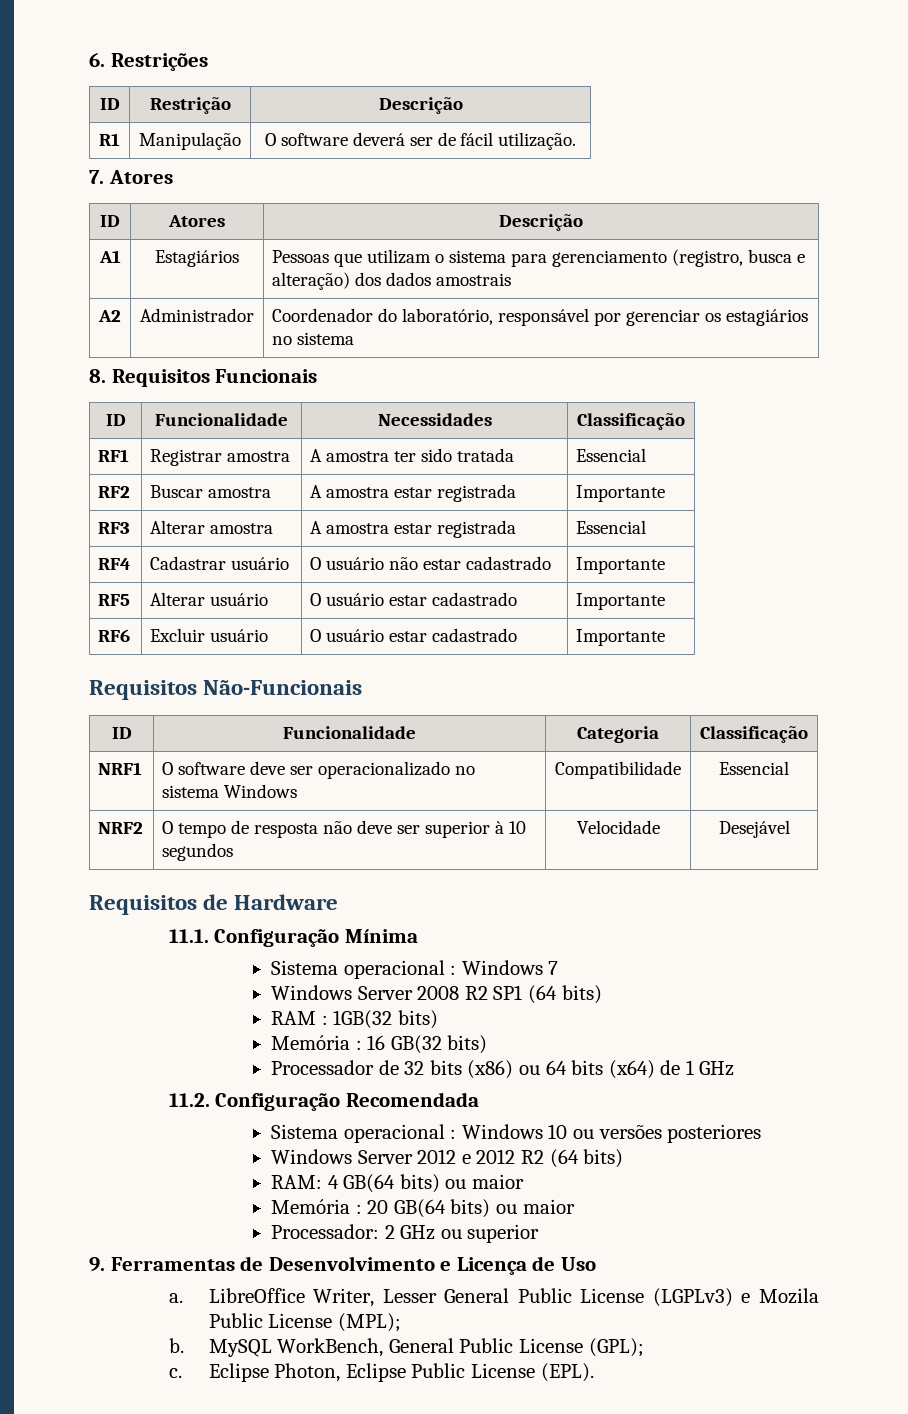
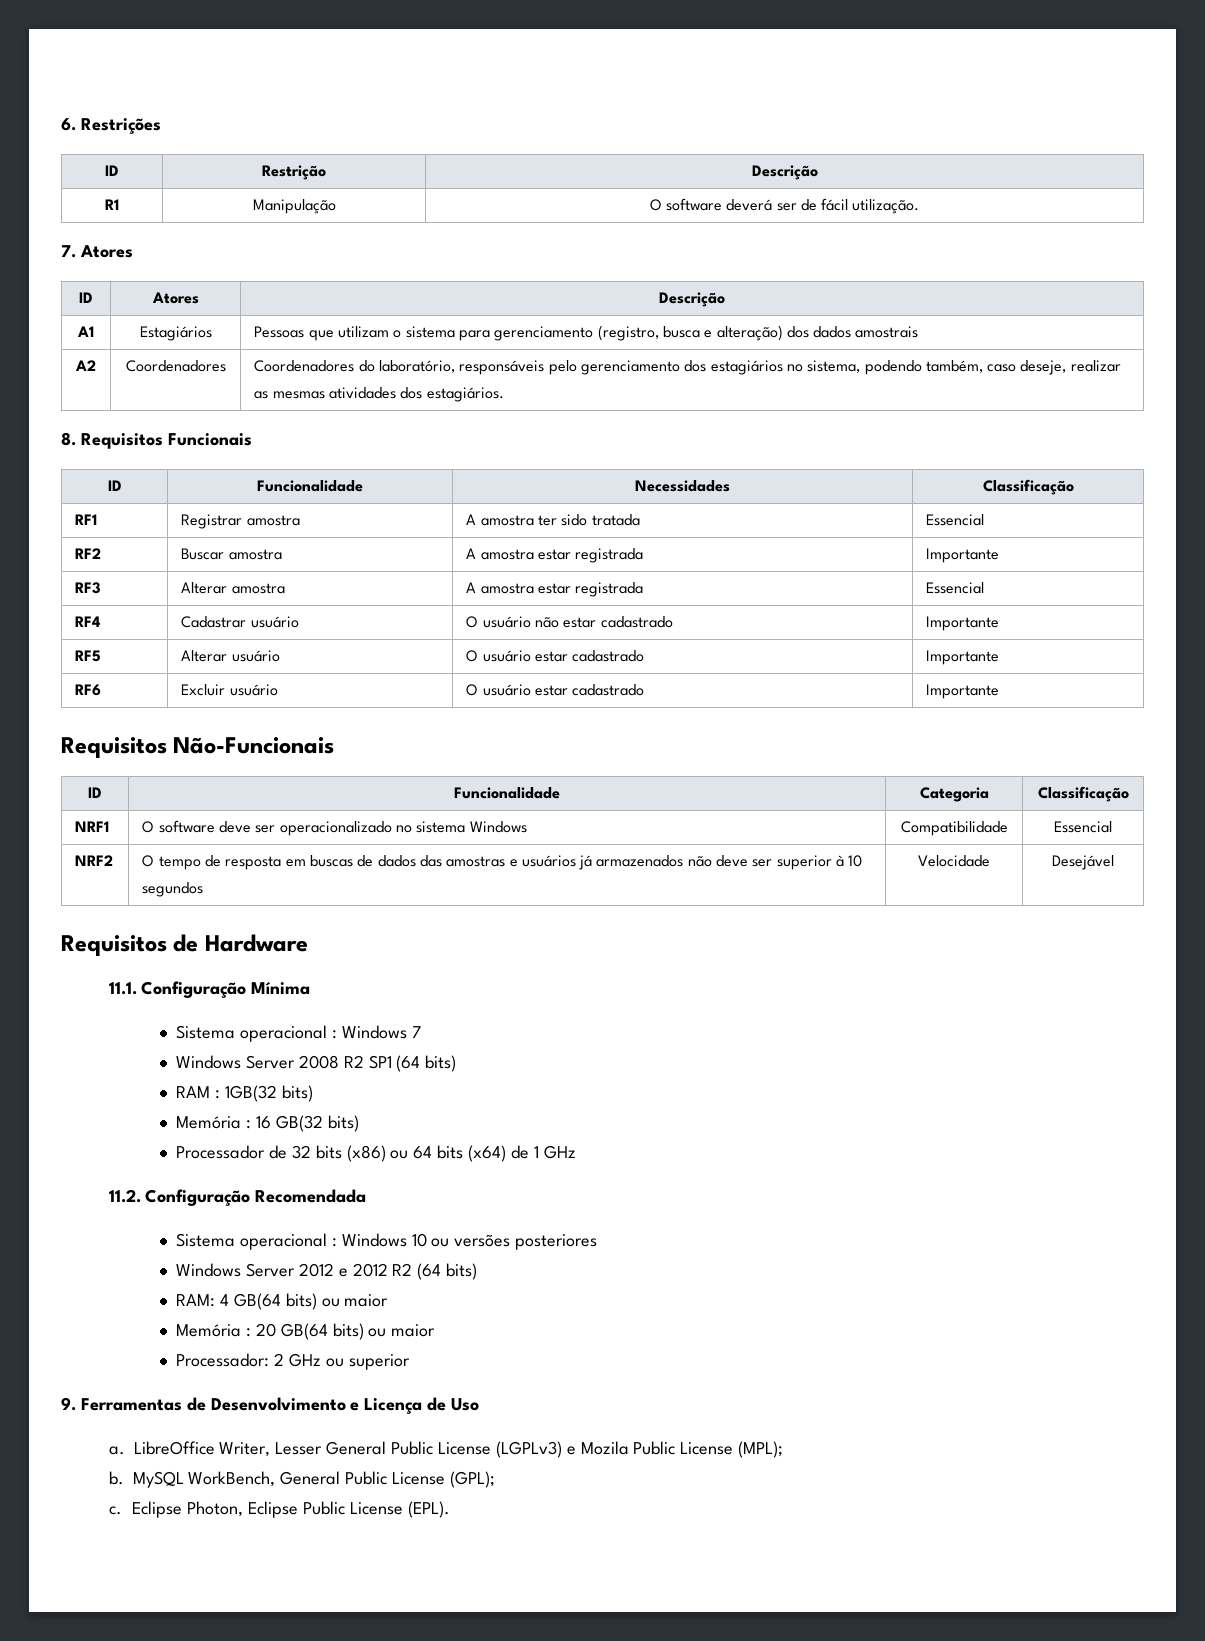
- A2 | Administrador | Coordenador do laboratório, responsável por gerenciar os estagiários no sistema
+ A2 | Coordenadores | Coordenadores do laboratório, responsáveis pelo gerenciamento dos estagiários no sistema, podendo também, caso deseje, realizar as mesmas atividades dos estagiários.
- NRF2 | O tempo de resposta não deve ser superior à 10 segundos | Velocidade | Desejável
+ NRF2 | O tempo de resposta em buscas de dados das amostras e usuários já armazenados não deve ser superior à 10 segundos | Velocidade | Desejável

